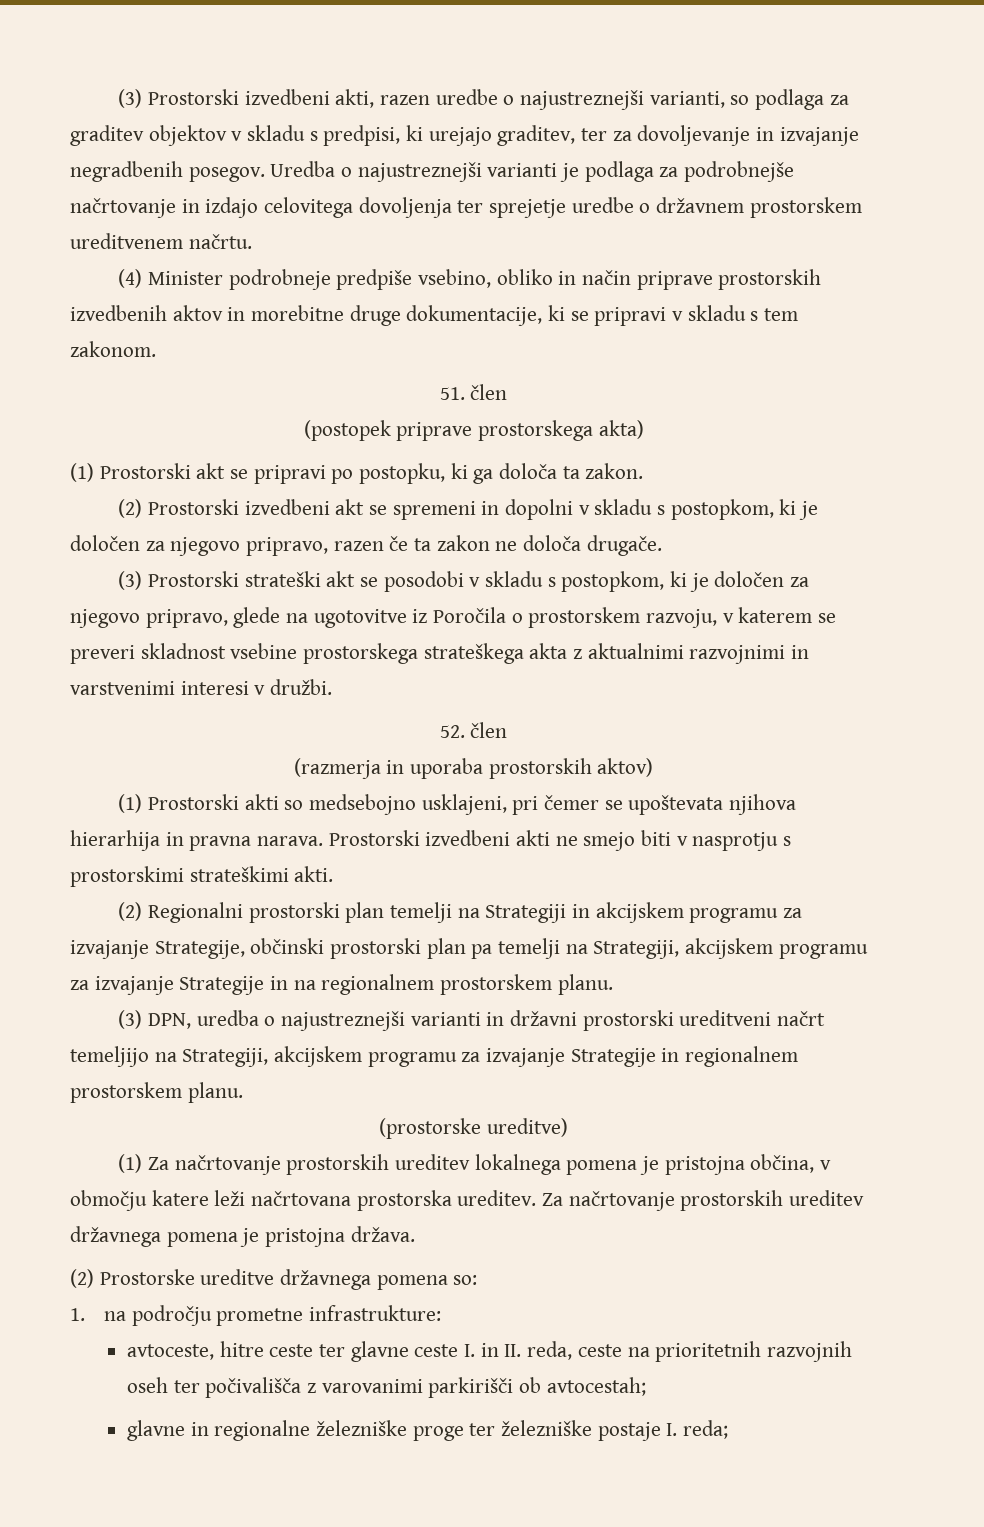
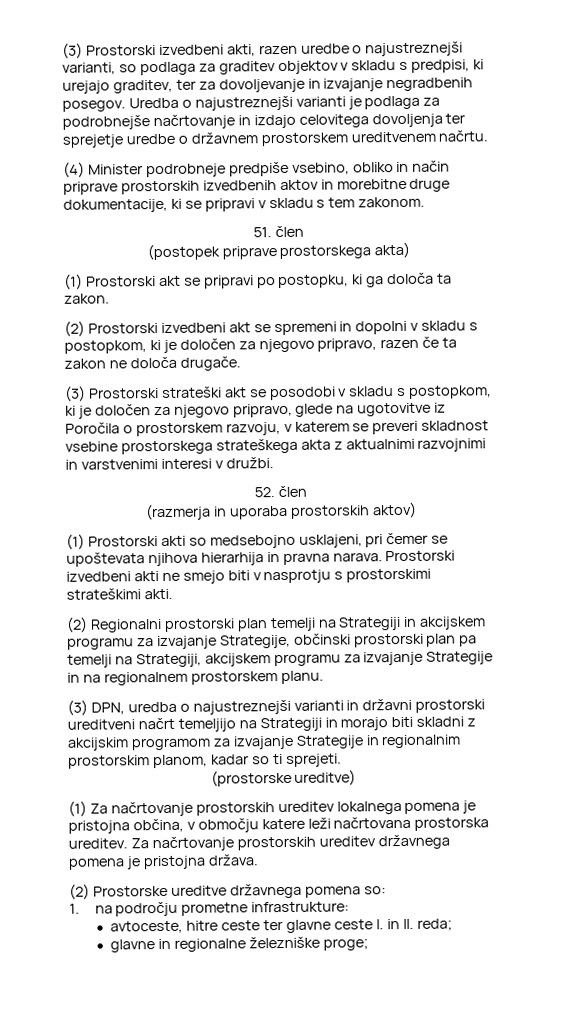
- (3) DPN, uredba o najustreznejši varianti in državni prostorski ureditveni načrt temeljijo na Strategiji, akcijskem programu za izvajanje Strategije in regionalnem prostorskem planu.
+ (3) DPN, uredba o najustreznejši varianti in državni prostorski ureditveni načrt temeljijo na Strategiji in morajo biti skladni z akcijskim programom za izvajanje Strategije in regionalnim prostorskim planom, kadar so ti sprejeti.
- avtoceste, hitre ceste ter glavne ceste I. in II. reda, ceste na prioritetnih razvojnih oseh ter počivališča z varovanimi parkirišči ob avtocestah;
- glavne in regionalne železniške proge ter železniške postaje I. reda;
+ avtoceste, hitre ceste ter glavne ceste I. in II. reda;
+ glavne in regionalne železniške proge;

